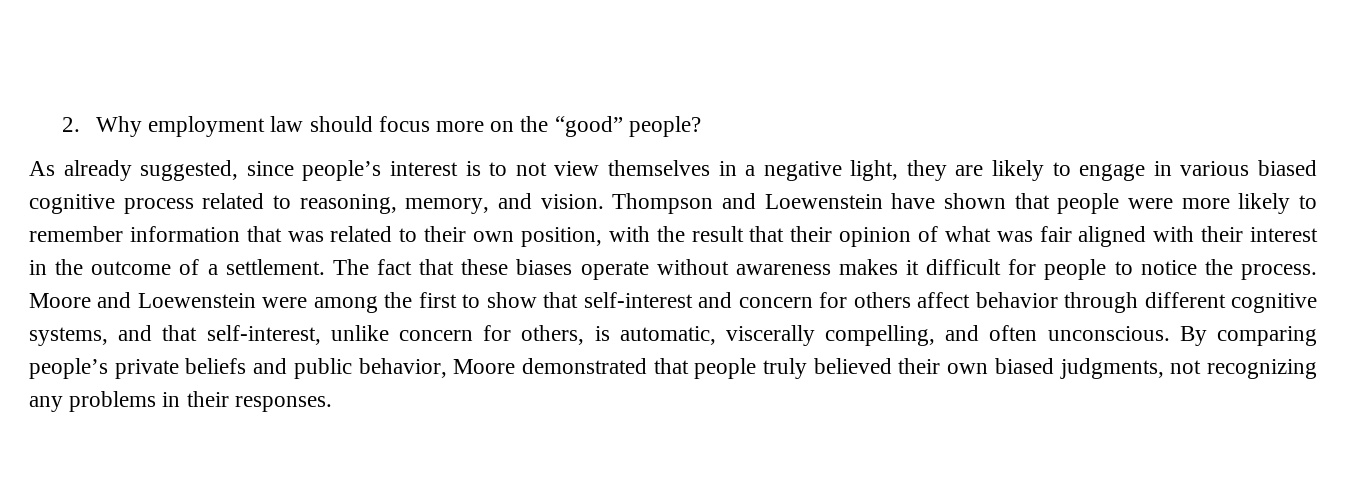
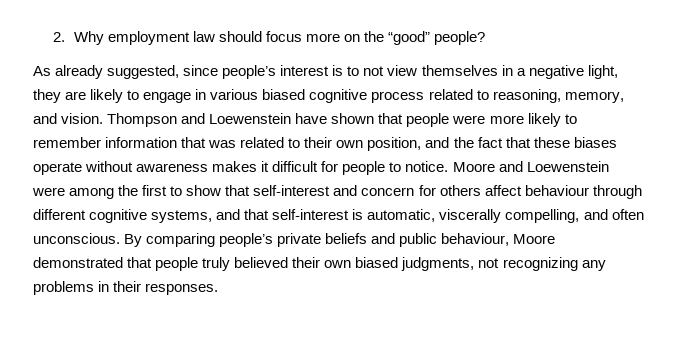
- Thompson and Loewenstein have shown that people were more likely to remember information that was related to their own position, with the result that their opinion of what was fair aligned with their interest in the outcome of a settlement. The fact that these biases operate without awareness makes it difficult for people to notice the process.
+ Thompson and Loewenstein have shown that people were more likely to remember information that was related to their own position, and the fact that these biases operate without awareness makes it difficult for people to notice.
- Moore and Loewenstein were among the first to show that self-interest and concern for others affect behavior through different cognitive systems, and that self-interest, unlike concern for others, is automatic, viscerally compelling, and often unconscious.
+ Moore and Loewenstein were among the first to show that self-interest and concern for others affect behaviour through different cognitive systems, and that self-interest is automatic, viscerally compelling, and often unconscious.
- By comparing people’s private beliefs and public behavior, Moore demonstrated that people truly believed their own biased judgments, not recognizing any problems in their responses.
+ By comparing people’s private beliefs and public behaviour, Moore demonstrated that people truly believed their own biased judgments, not recognizing any problems in their responses.

